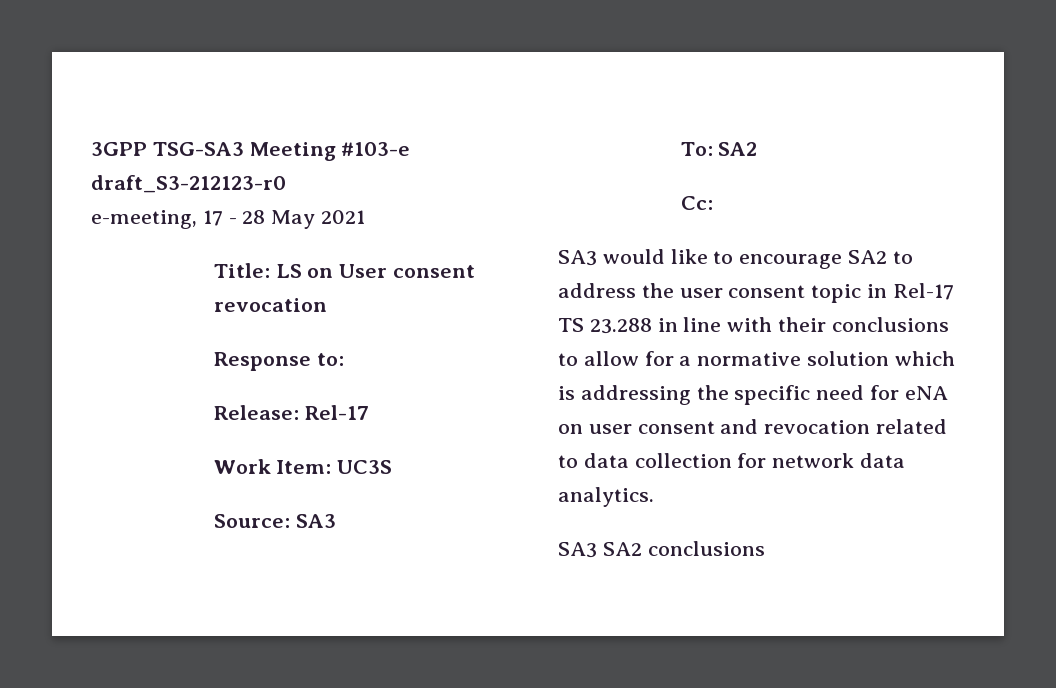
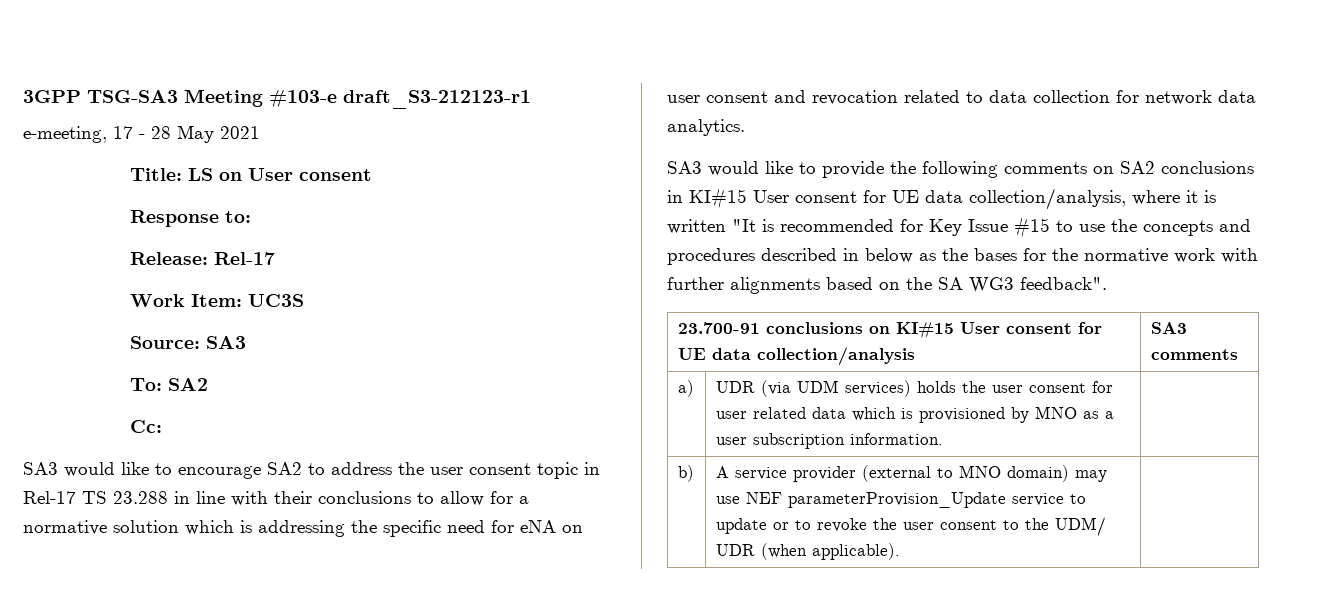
- 3GPP TSG-SA3 Meeting #103-e draft_S3-212123-r0
+ 3GPP TSG-SA3 Meeting #103-e draft_S3-212123-r1
- Title: LS on User consent revocation
+ Title: LS on User consent
- SA3 SA2 conclusions
+ SA3 would like to provide the following comments on SA2 conclusions in KI#15 User consent for UE data collection/analysis, where it is written "It is recommended for Key Issue #15 to use the concepts and procedures described in below as the bases for the normative work with further alignments based on the SA WG3 feedback".
+ 23.700-91 conclusions on KI#15 User consent for UE data collection/analysis | SA3 comments
+ a) | UDR (via UDM services) holds the user consent for user related data which is provisioned by MNO as a user subscription information. |
+ b) | A service provider (external to MNO domain) may use NEF parameterProvision_Update service to update or to revoke the user consent to the UDM/ UDR (when applicable). |

